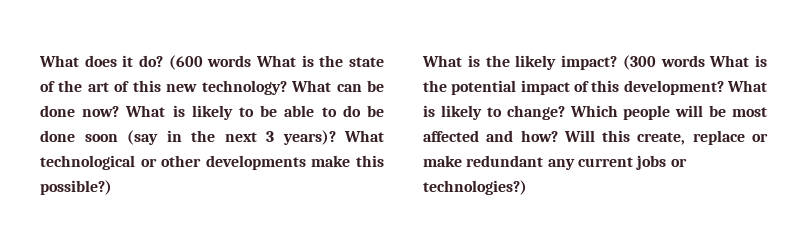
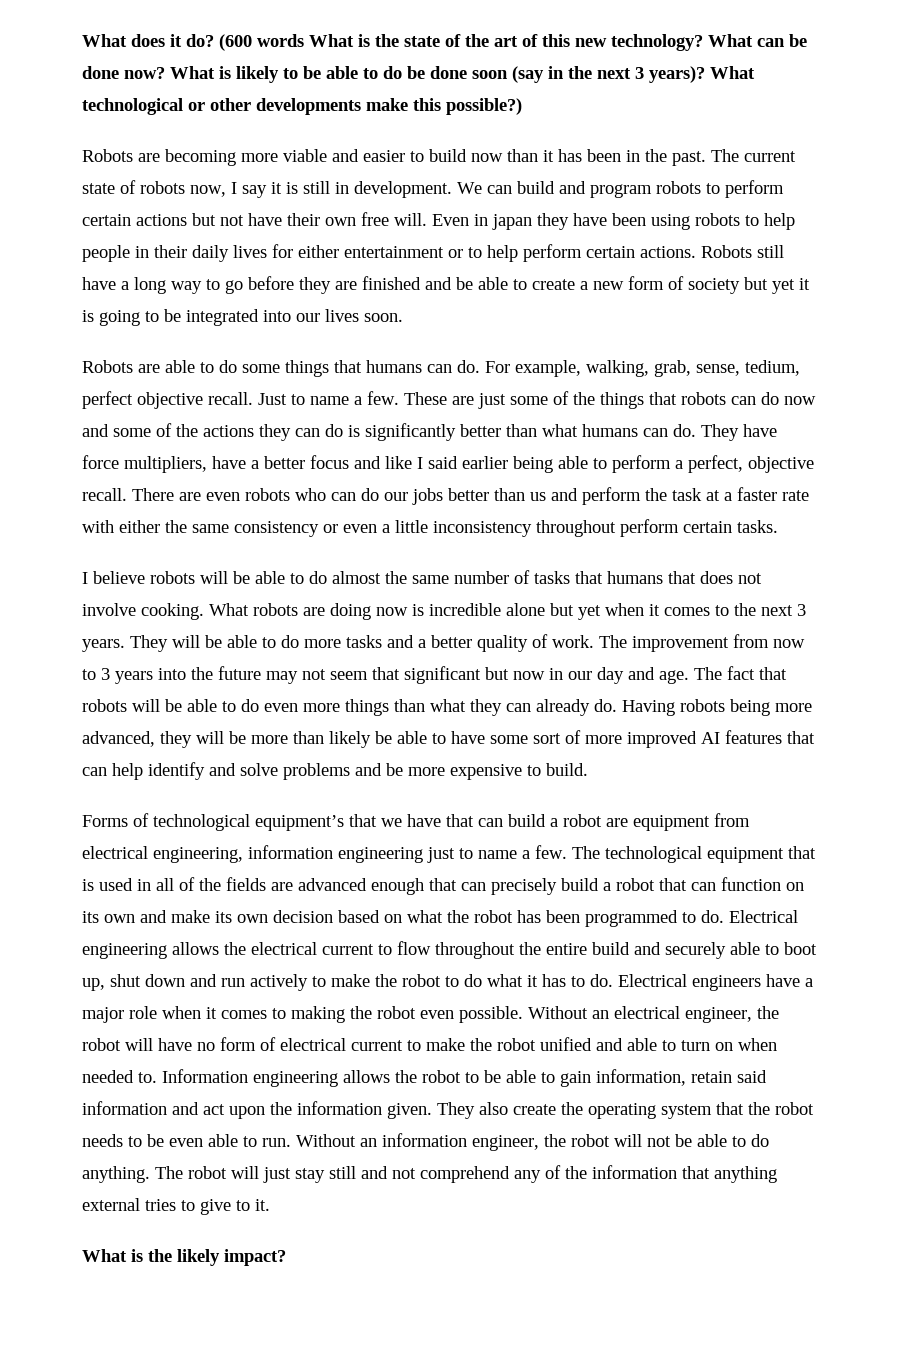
+ Robots are becoming more viable and easier to build now than it has been in the past. The current state of robots now, I say it is still in development. We can build and program robots to perform certain actions but not have their own free will. Even in japan they have been using robots to help people in their daily lives for either entertainment or to help perform certain actions. Robots still have a long way to go before they are finished and be able to create a new form of society but yet it is going to be integrated into our lives soon.
+ Robots are able to do some things that humans can do. For example, walking, grab, sense, tedium, perfect objective recall. Just to name a few. These are just some of the things that robots can do now and some of the actions they can do is significantly better than what humans can do. They have force multipliers, have a better focus and like I said earlier being able to perform a perfect, objective recall. There are even robots who can do our jobs better than us and perform the task at a faster rate with either the same consistency or even a little inconsistency throughout perform certain tasks.
+ I believe robots will be able to do almost the same number of tasks that humans that does not involve cooking. What robots are doing now is incredible alone but yet when it comes to the next 3 years. They will be able to do more tasks and a better quality of work. The improvement from now to 3 years into the future may not seem that significant but now in our day and age. The fact that robots will be able to do even more things than what they can already do. Having robots being more advanced, they will be more than likely be able to have some sort of more improved AI features that can help identify and solve problems and be more expensive to build.
+ Forms of technological equipment’s that we have that can build a robot are equipment from electrical engineering, information engineering just to name a few. The technological equipment that is used in all of the fields are advanced enough that can precisely build a robot that can function on its own and make its own decision based on what the robot has been programmed to do. Electrical engineering allows the electrical current to flow throughout the entire build and securely able to boot up, shut down and run actively to make the robot to do what it has to do. Electrical engineers have a major role when it comes to making the robot even possible. Without an electrical engineer, the robot will have no form of electrical current to make the robot unified and able to turn on when needed to. Information engineering allows the robot to be able to gain information, retain said information and act upon the information given. They also create the operating system that the robot needs to be even able to run. Without an information engineer, the robot will not be able to do anything. The robot will just stay still and not comprehend any of the information that anything external tries to give to it.
- (300 words What is the potential impact of this development? What is likely to change? Which people will be most affected and how? Will this create, replace or make redundant any current jobs or technologies?)

